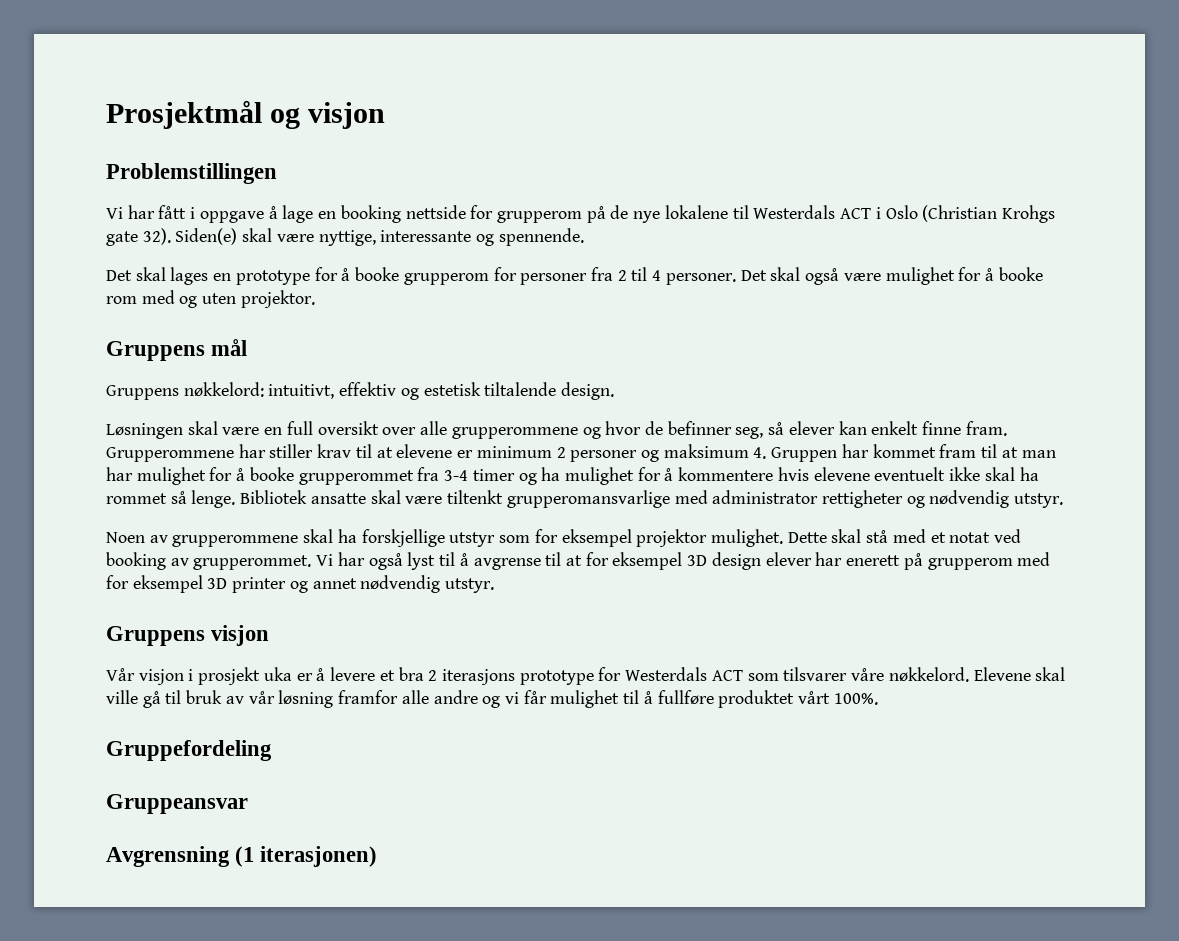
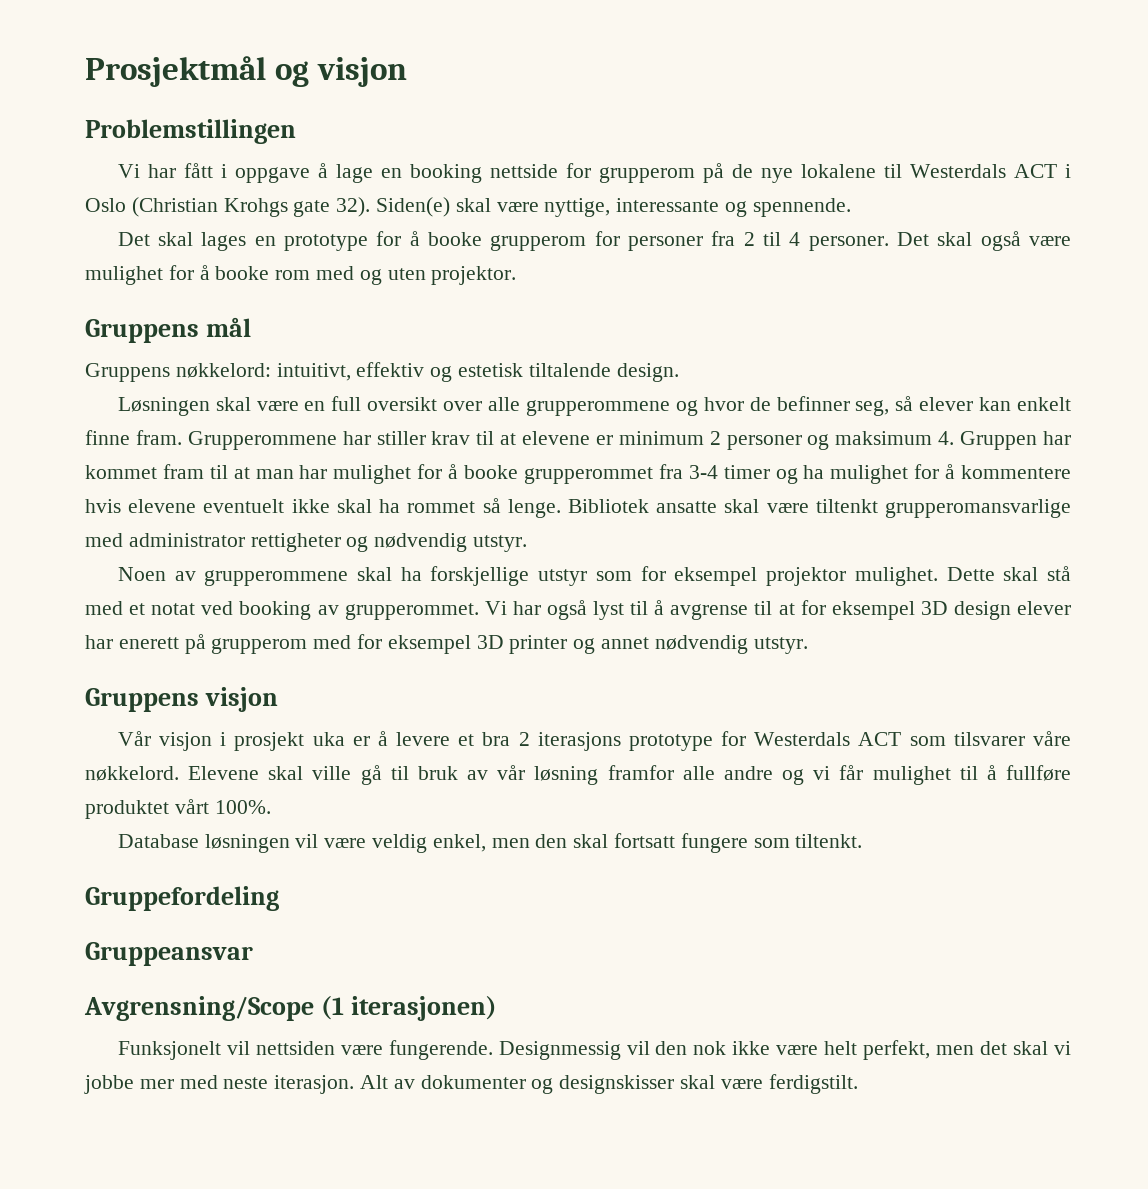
+ Database løsningen vil være veldig enkel, men den skal fortsatt fungere som tiltenkt.
- Avgrensning (1 iterasjonen)
+ Avgrensning/Scope (1 iterasjonen)
+ Funksjonelt vil nettsiden være fungerende. Designmessig vil den nok ikke være helt perfekt, men det skal vi jobbe mer med neste iterasjon. Alt av dokumenter og designskisser skal være ferdigstilt.

